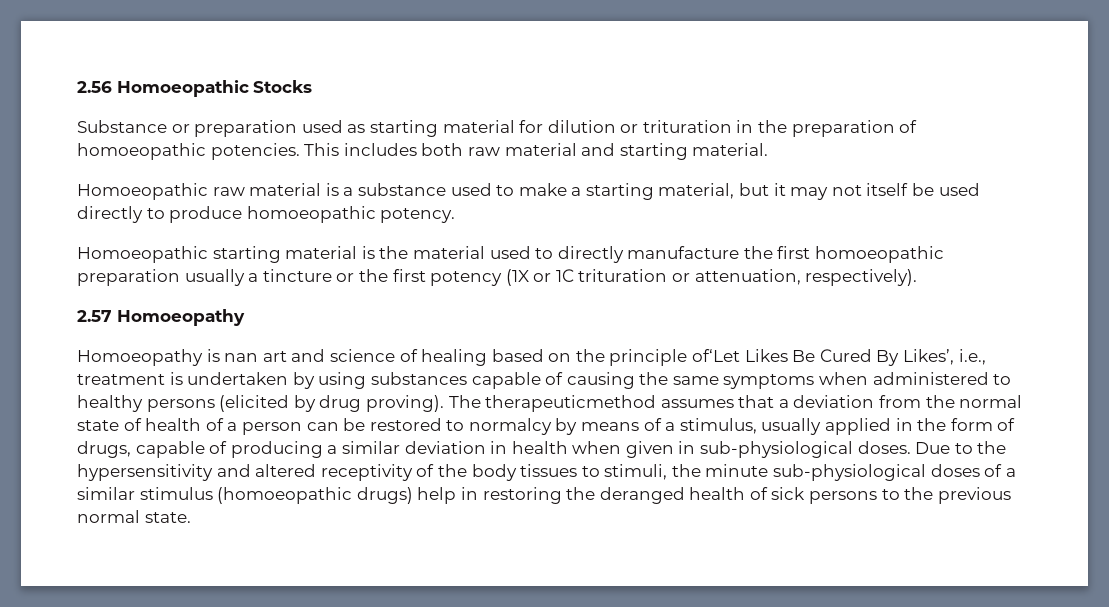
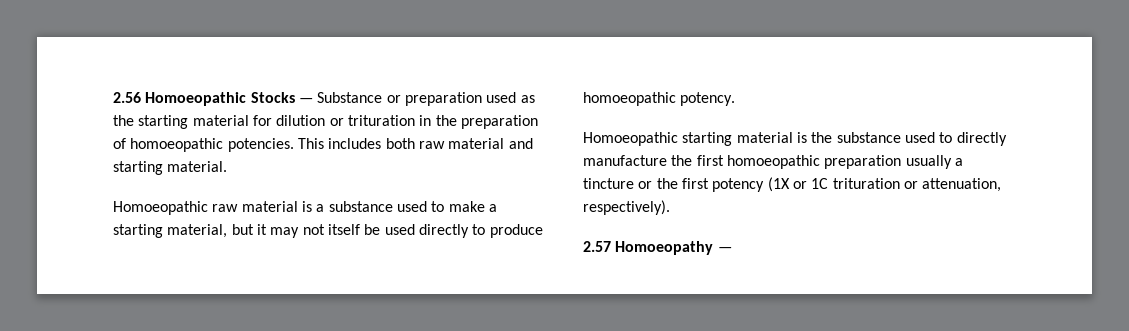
- 2.56 Homoeopathic Stocks
- Substance or preparation used as starting material for dilution or trituration in the preparation of homoeopathic potencies.
+ 2.56 Homoeopathic Stocks — Substance or preparation used as the starting material for dilution or trituration in the preparation of homoeopathic potencies.
- Homoeopathic starting material is the material used to directly manufacture the first homoeopathic preparation usually a tincture or the first potency (1X or 1C trituration or attenuation, respectively).
+ Homoeopathic starting material is the substance used to directly manufacture the first homoeopathic preparation usually a tincture or the first potency (1X or 1C trituration or attenuation, respectively).
- 2.57 Homoeopathy
- Homoeopathy is nan art and science of healing based on the principle of‘Let Likes Be Cured By Likes’, i.e., treatment is undertaken by using substances capable of causing the same symptoms when administered to healthy persons (elicited by drug proving). The therapeuticmethod assumes that a deviation from the normal state of health of a person can be restored to normalcy by means of a stimulus, usually applied in the form of drugs, capable of producing a similar deviation in health when given in sub-physiological doses. Due to the hypersensitivity and altered receptivity of the body tissues to stimuli, the minute sub-physiological doses of a similar stimulus (homoeopathic drugs) help in restoring the deranged health of sick persons to the previous normal state.
+ 2.57 Homoeopathy —

